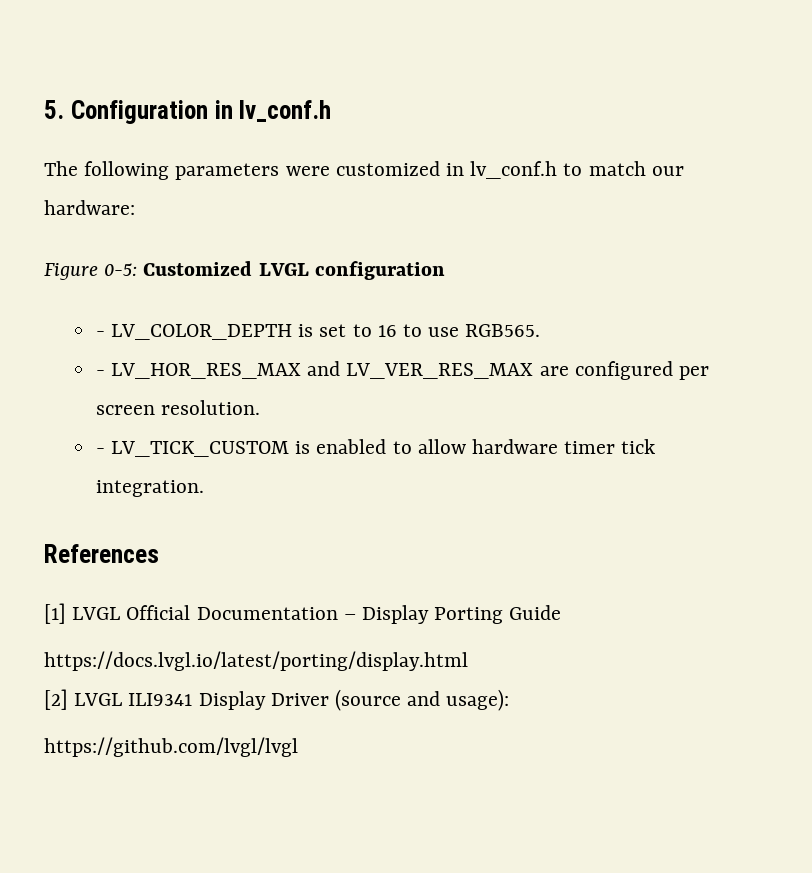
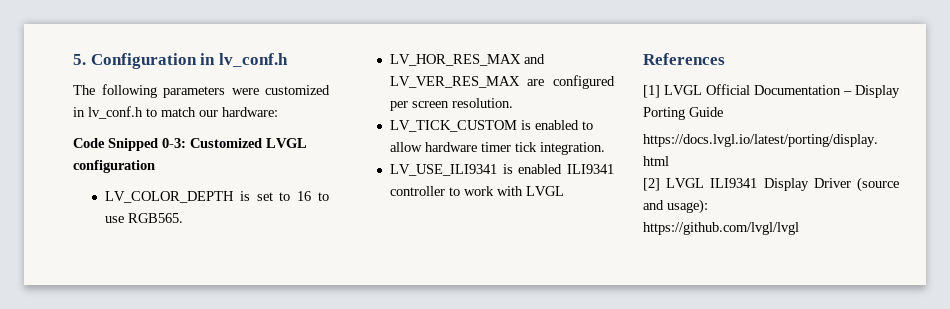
- Figure 0-5: Customized LVGL configuration
+ Code Snipped 0-3: Customized LVGL configuration
- - LV_COLOR_DEPTH is set to 16 to use RGB565.
+ LV_COLOR_DEPTH is set to 16 to use RGB565.
- - LV_HOR_RES_MAX and LV_VER_RES_MAX are configured per screen resolution.
+ LV_HOR_RES_MAX and LV_VER_RES_MAX are configured per screen resolution.
- - LV_TICK_CUSTOM is enabled to allow hardware timer tick integration.
+ LV_TICK_CUSTOM is enabled to allow hardware timer tick integration.
+ LV_USE_ILI9341 is enabled ILI9341 controller to work with LVGL

